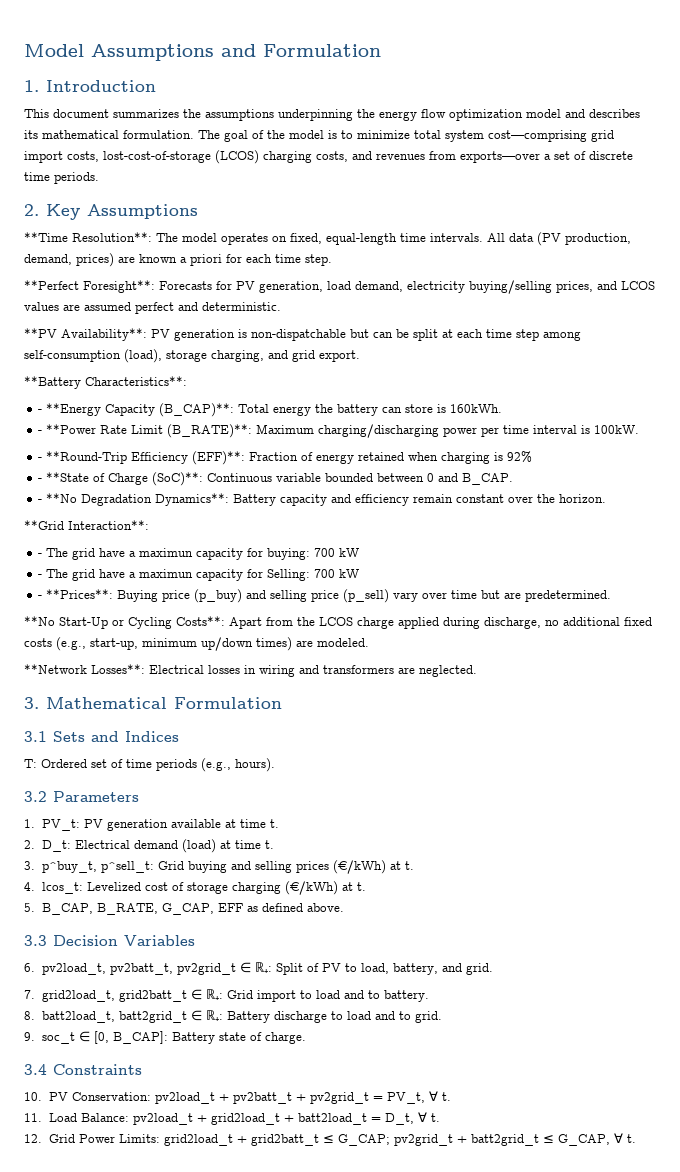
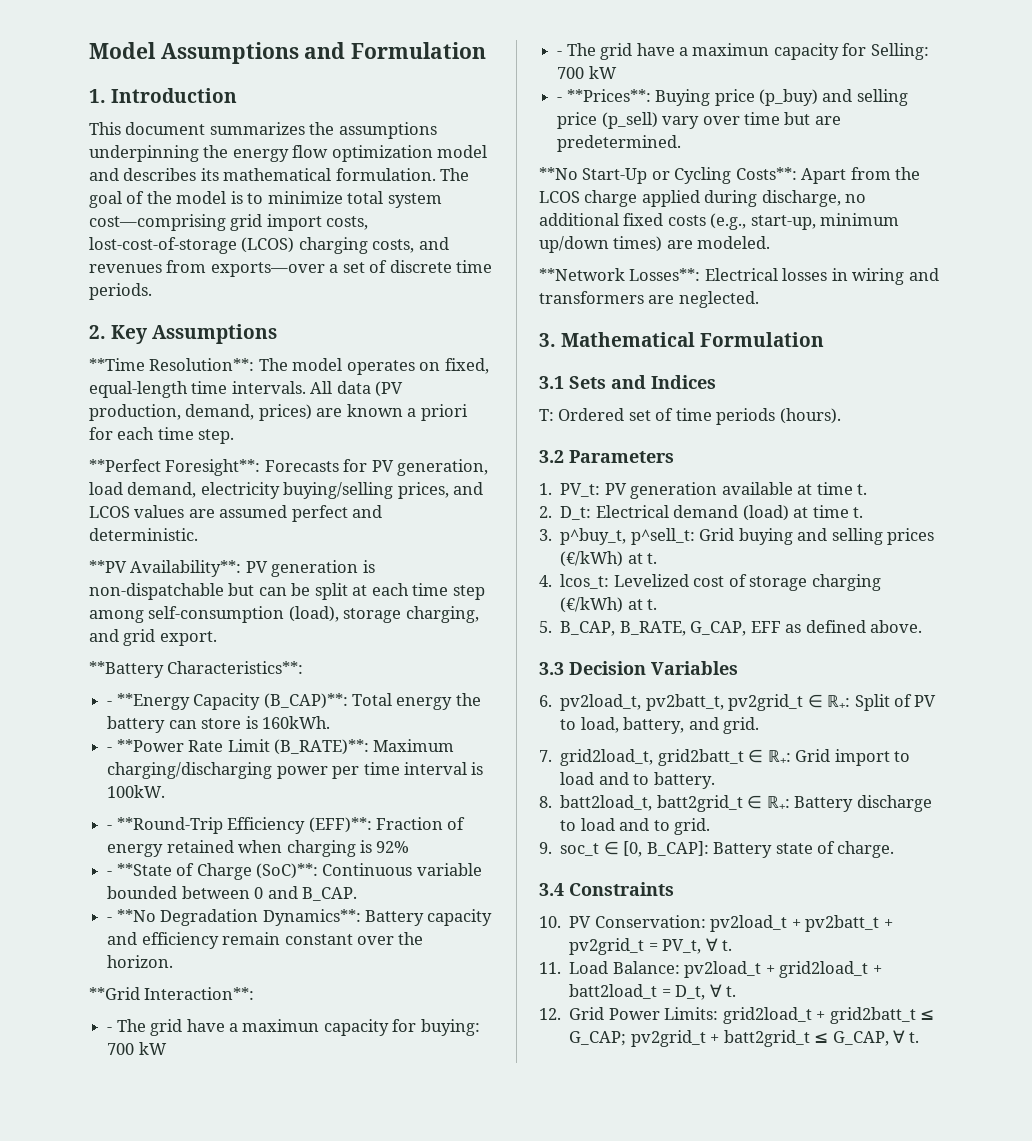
- T: Ordered set of time periods (e.g., hours).
+ T: Ordered set of time periods (hours).

